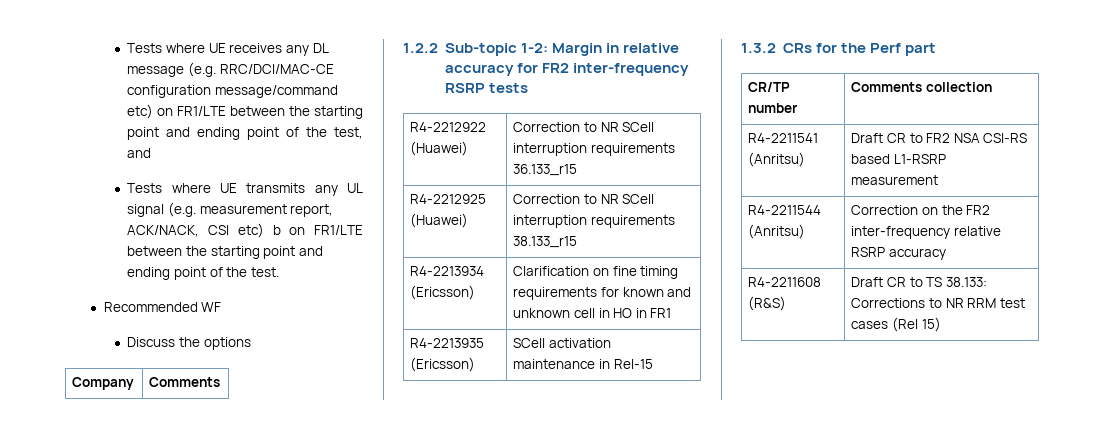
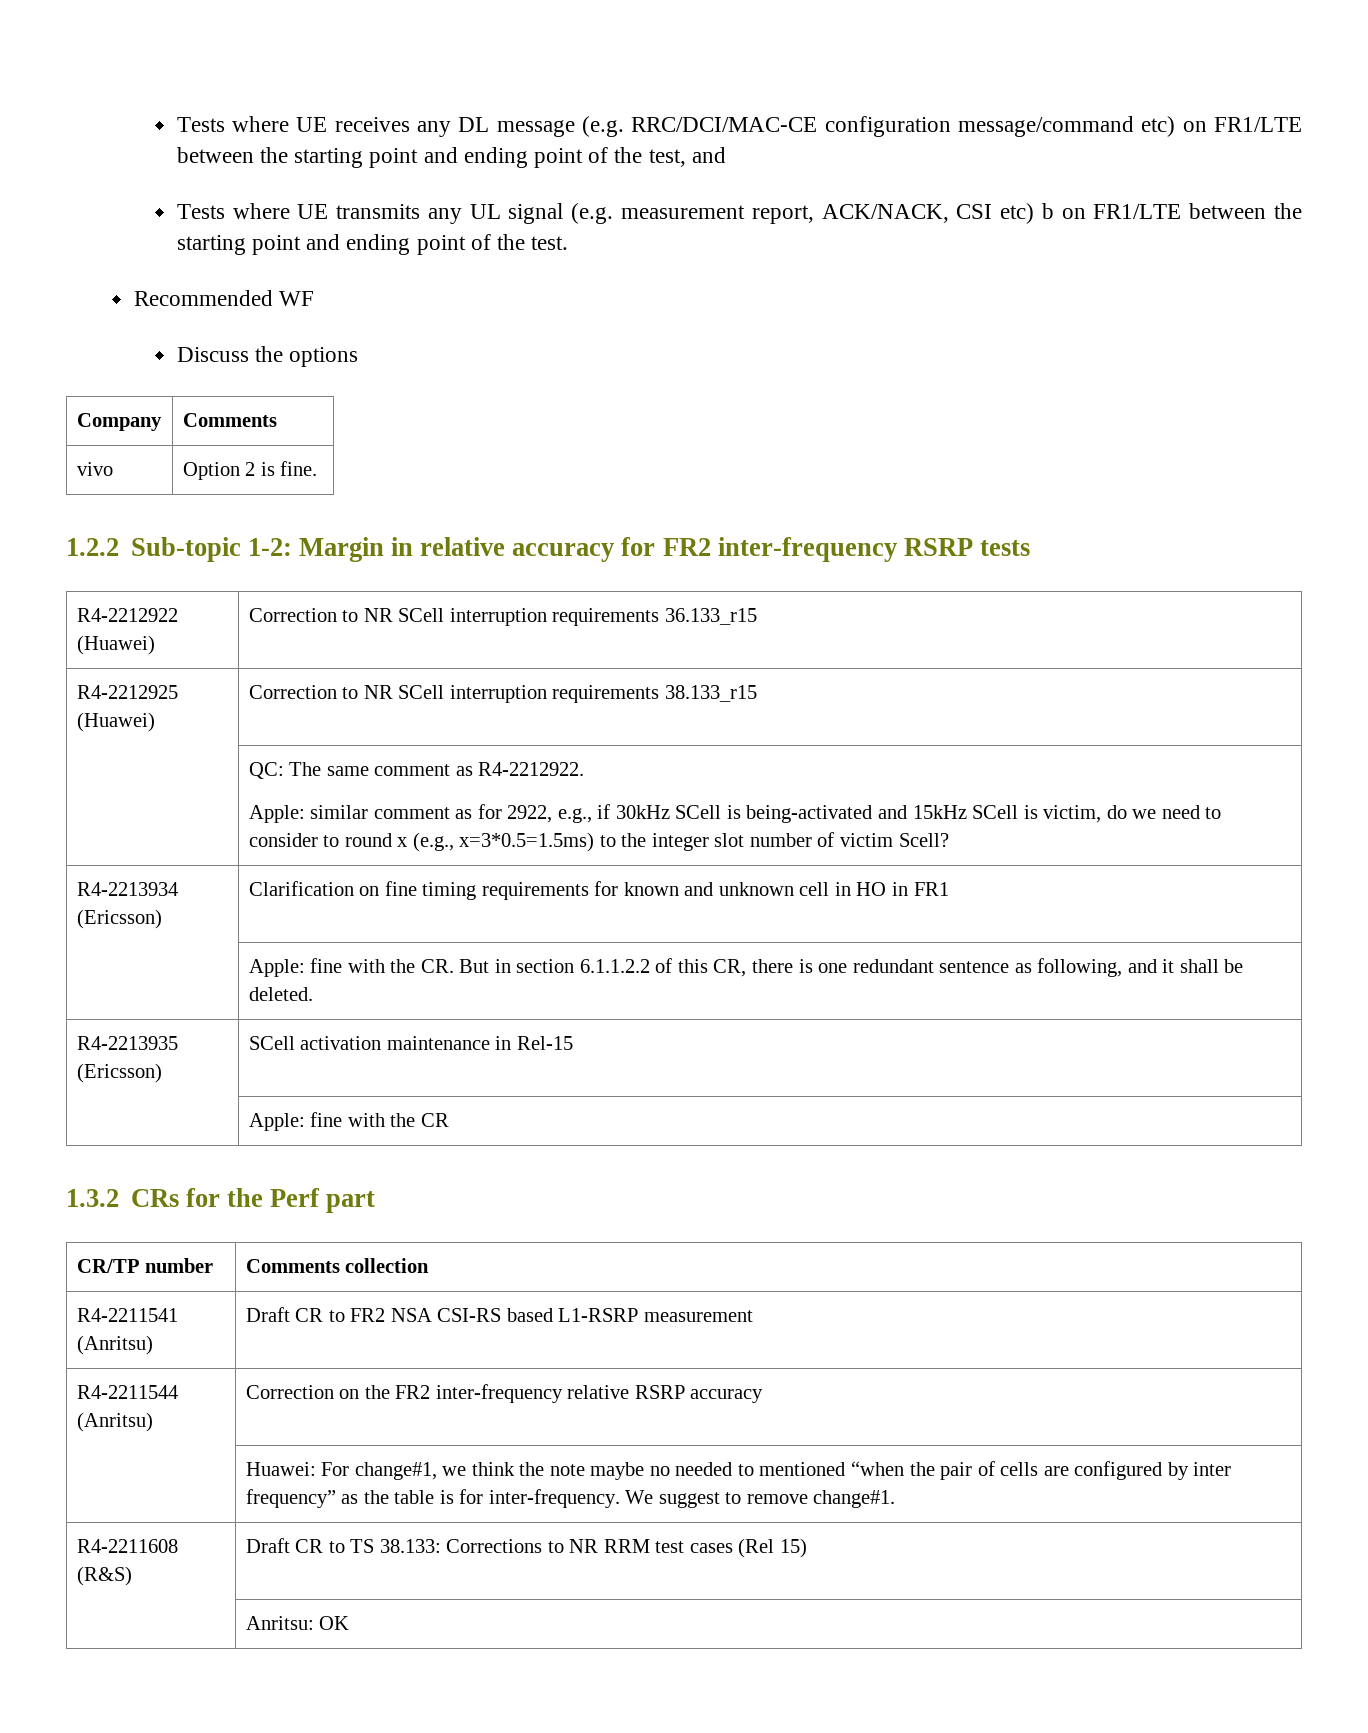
+ vivo | Option 2 is fine.
+ QC: The same comment as R4-2212922.
+ Apple: similar comment as for 2922, e.g., if 30kHz SCell is being-activated and 15kHz SCell is victim, do we need to consider to round x (e.g., x=3*0.5=1.5ms) to the integer slot number of victim Scell?
+ | Apple: fine with the CR. But in section 6.1.1.2.2 of this CR, there is one redundant sentence as following, and it shall be deleted.
+ | Apple: fine with the CR
+ | Huawei: For change#1, we think the note maybe no needed to mentioned “when the pair of cells are configured by inter frequency” as the table is for inter-frequency. We suggest to remove change#1.
+ | Anritsu: OK

